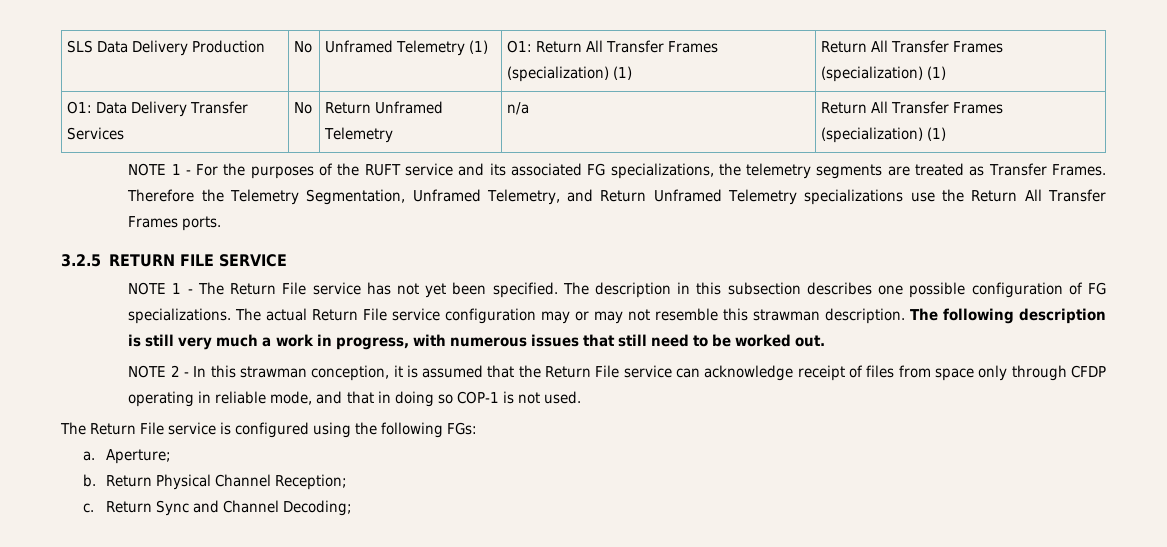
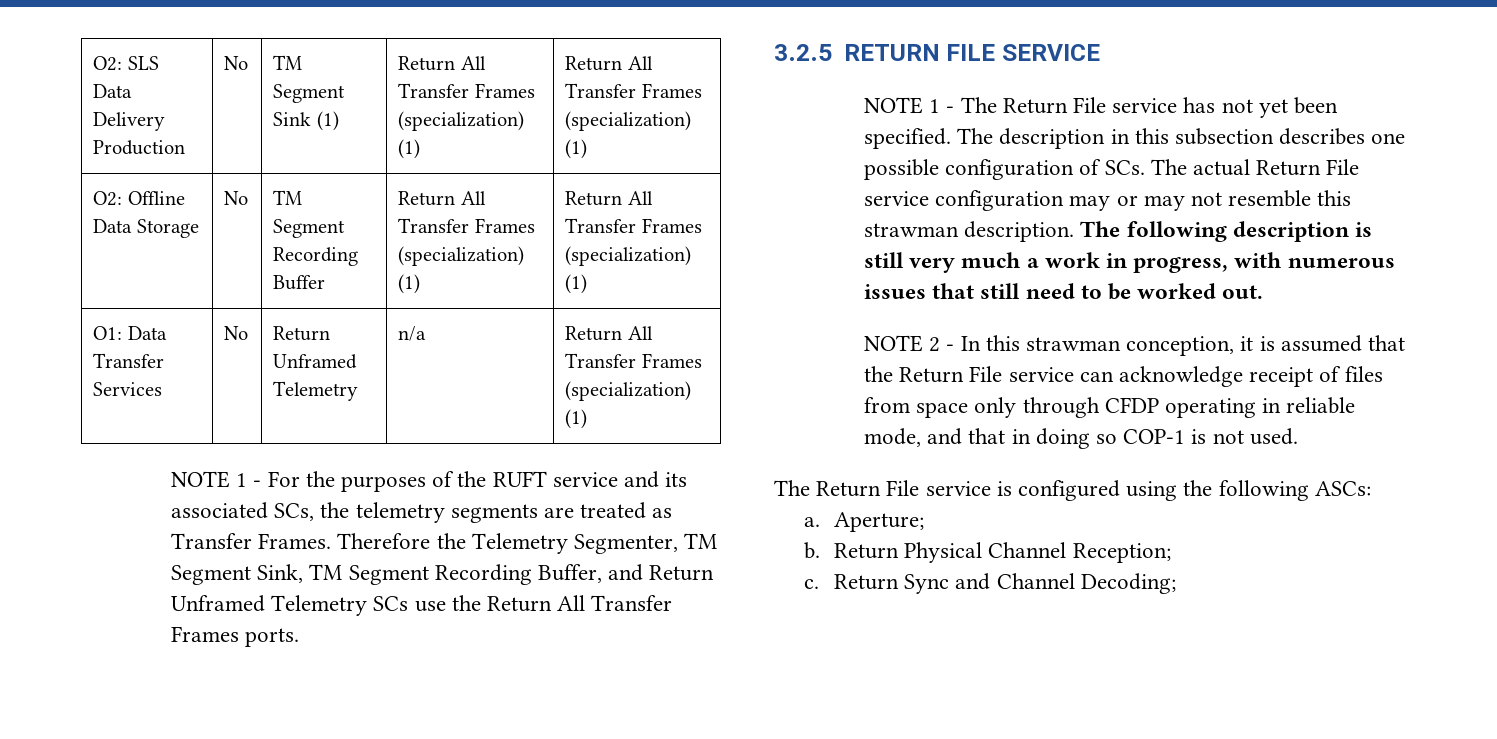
- SLS Data Delivery Production | No | Unframed Telemetry (1) | O1: Return All Transfer Frames (specialization) (1) | Return All Transfer Frames (specialization) (1)
+ O2: SLS Data Delivery Production | No | TM Segment Sink (1) | Return All Transfer Frames (specialization) (1) | Return All Transfer Frames (specialization) (1)
+ O2: Offline Data Storage | No | TM Segment Recording Buffer | Return All Transfer Frames (specialization) (1) | Return All Transfer Frames (specialization) (1)
- O1: Data Delivery Transfer Services | No | Return Unframed Telemetry | n/a | Return All Transfer Frames (specialization) (1)
+ O1: Data Transfer Services | No | Return Unframed Telemetry | n/a | Return All Transfer Frames (specialization) (1)
- NOTE 1 - For the purposes of the RUFT service and its associated FG specializations, the telemetry segments are treated as Transfer Frames.
+ NOTE 1 - For the purposes of the RUFT service and its associated SCs, the telemetry segments are treated as Transfer Frames.
- Therefore the Telemetry Segmentation, Unframed Telemetry, and Return Unframed Telemetry specializations use the Return All Transfer Frames ports.
+ Therefore the Telemetry Segmenter, TM Segment Sink, TM Segment Recording Buffer, and Return Unframed Telemetry SCs use the Return All Transfer Frames ports.
- The description in this subsection describes one possible configuration of FG specializations. The actual Return File service configuration may or may not resemble this strawman description.
+ The description in this subsection describes one possible configuration of SCs. The actual Return File service configuration may or may not resemble this strawman description.
- The Return File service is configured using the following FGs:
+ The Return File service is configured using the following ASCs:

